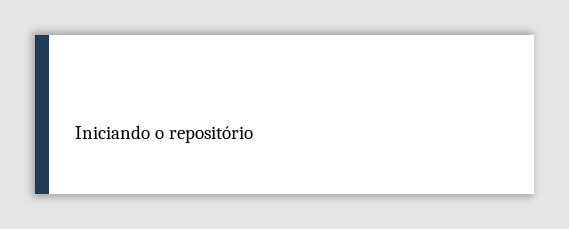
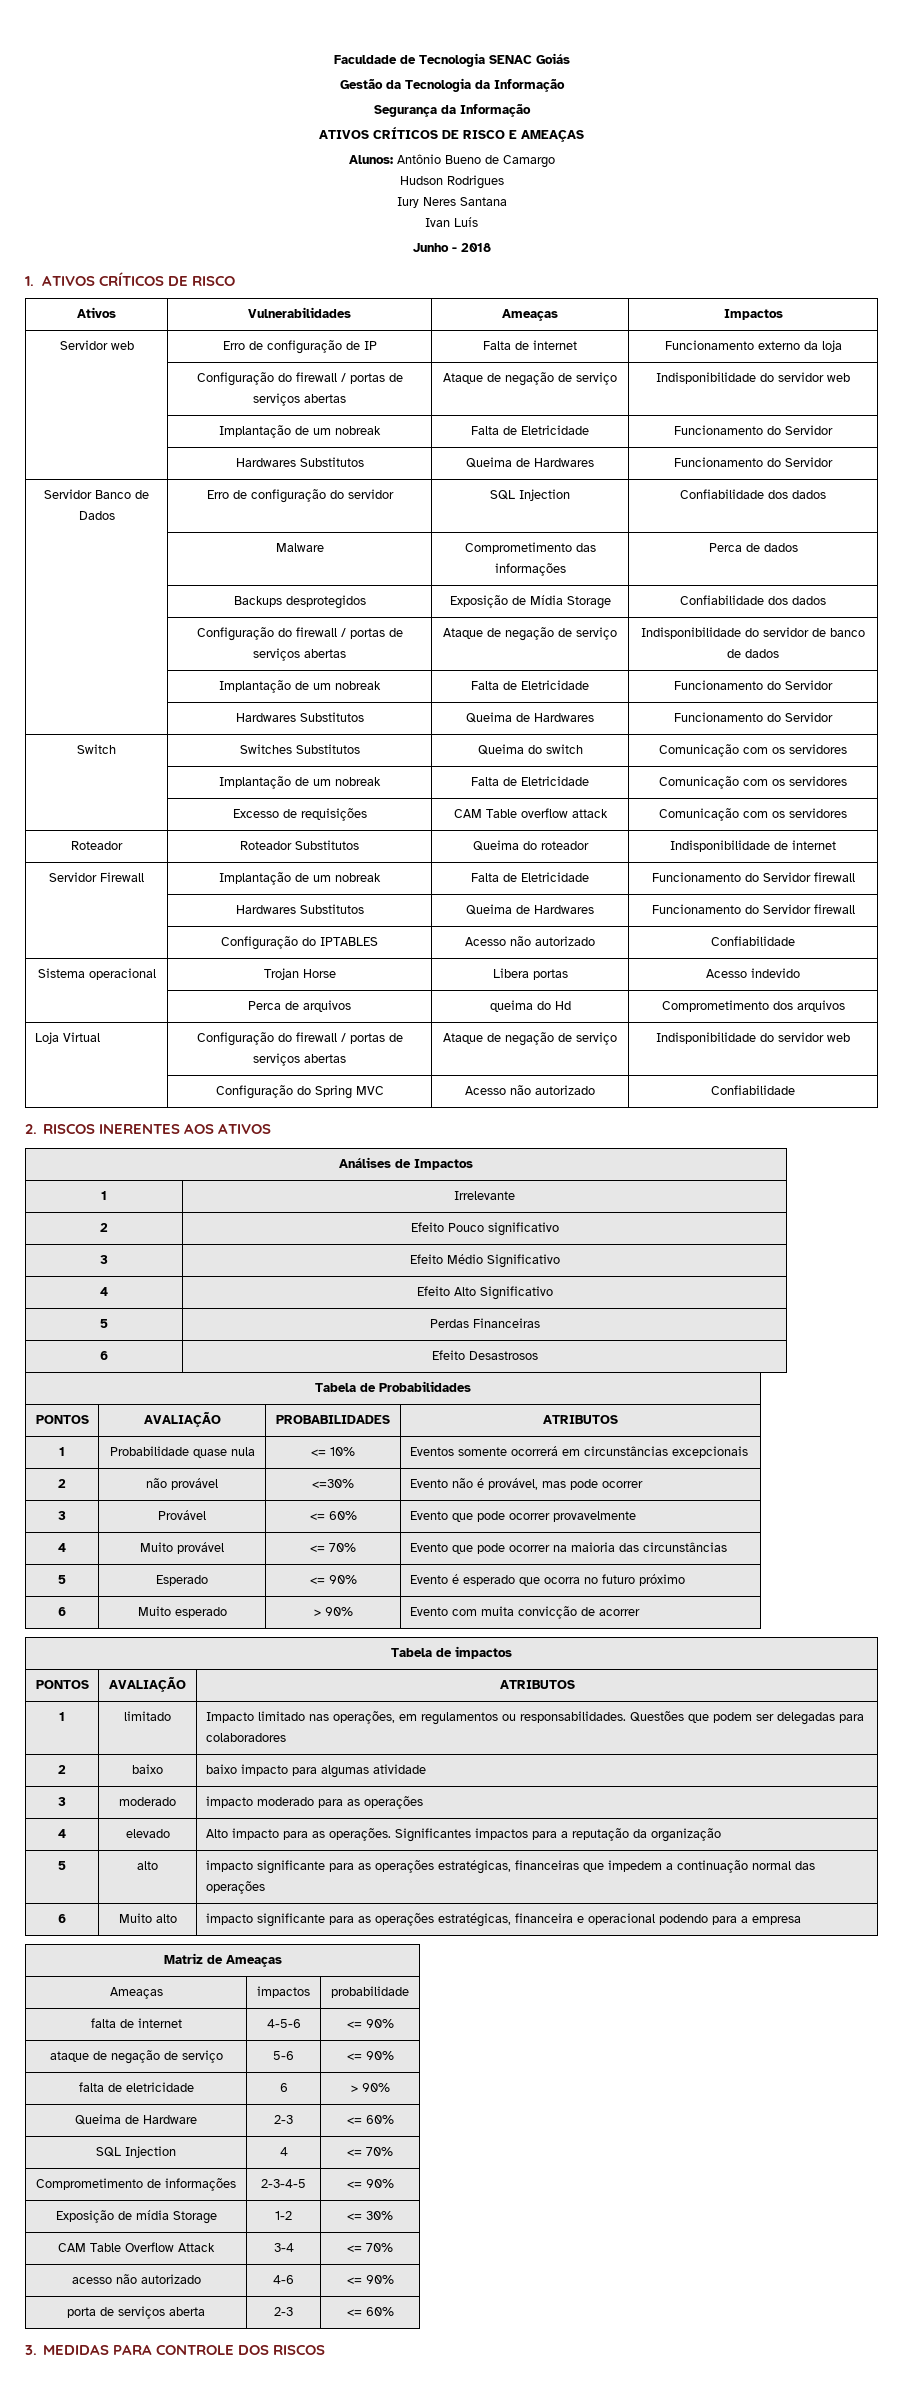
- Iniciando o repositório
+ Faculdade de Tecnologia SENAC Goiás
+ Gestão da Tecnologia da Informação
+ Segurança da Informação
+ ATIVOS CRÍTICOS DE RISCO E AMEAÇAS
+ Alunos: Antônio Bueno de Camargo
+ Hudson Rodrigues
+ Iury Neres Santana
+ Ivan Luís
+ Junho - 2018
+ 1. ATIVOS CRÍTICOS DE RISCO
+ Ativos | Vulnerabilidades | Ameaças | Impactos
+ Servidor web | Erro de configuração de IP | Falta de internet | Funcionamento externo da loja
+ | Configuração do firewall / portas de serviços abertas | Ataque de negação de serviço | Indisponibilidade do servidor web
+ | Implantação de um nobreak | Falta de Eletricidade | Funcionamento do Servidor
+ | Hardwares Substitutos | Queima de Hardwares | Funcionamento do Servidor
+ Servidor Banco de Dados | Erro de configuração do servidor | SQL Injection | Confiabilidade dos dados
+ | Malware | Comprometimento das informações | Perca de dados
+ | Backups desprotegidos | Exposição de Mídia Storage | Confiabilidade dos dados
+ | Configuração do firewall / portas de serviços abertas | Ataque de negação de serviço | Indisponibilidade do servidor de banco de dados
+ | Implantação de um nobreak | Falta de Eletricidade | Funcionamento do Servidor
+ | Hardwares Substitutos | Queima de Hardwares | Funcionamento do Servidor
+ Switch | Switches Substitutos | Queima do switch | Comunicação com os servidores
+ | Implantação de um nobreak | Falta de Eletricidade | Comunicação com os servidores
+ | Excesso de requisições | CAM Table overflow attack | Comunicação com os servidores
+ Roteador | Roteador Substitutos | Queima do roteador | Indisponibilidade de internet
+ Servidor Firewall | Implantação de um nobreak | Falta de Eletricidade | Funcionamento do Servidor firewall
+ | Hardwares Substitutos | Queima de Hardwares | Funcionamento do Servidor firewall
+ | Configuração do IPTABLES | Acesso não autorizado | Confiabilidade
+ Sistema operacional | Trojan Horse | Libera portas | Acesso indevido
+ | Perca de arquivos | queima do Hd | Comprometimento dos arquivos
+ Loja Virtual | Configuração do firewall / portas de serviços abertas | Ataque de negação de serviço | Indisponibilidade do servidor web
+ | Configuração do Spring MVC | Acesso não autorizado | Confiabilidade
+ 2. RISCOS INERENTES AOS ATIVOS
+ Análises de Impactos
+ 1 | Irrelevante
+ 2 | Efeito Pouco significativo
+ 3 | Efeito Médio Significativo
+ 4 | Efeito Alto Significativo
+ 5 | Perdas Financeiras
+ 6 | Efeito Desastrosos
+ Tabela de Probabilidades
+ PONTOS | AVALIAÇÃO | PROBABILIDADES | ATRIBUTOS
+ 1 | Probabilidade quase nula | <= 10% | Eventos somente ocorrerá em circunstâncias excepcionais
+ 2 | não provável | <=30% | Evento não é provável, mas pode ocorrer
+ 3 | Provável | <= 60% | Evento que pode ocorrer provavelmente
+ 4 | Muito provável | <= 70% | Evento que pode ocorrer na maioria das circunstâncias
+ 5 | Esperado | <= 90% | Evento é esperado que ocorra no futuro próximo
+ 6 | Muito esperado | > 90% | Evento com muita convicção de acorrer
+ Tabela de impactos
+ PONTOS | AVALIAÇÃO | ATRIBUTOS
+ 1 | limitado | Impacto limitado nas operações, em regulamentos ou responsabilidades. Questões que podem ser delegadas para colaboradores
+ 2 | baixo | baixo impacto para algumas atividade
+ 3 | moderado | impacto moderado para as operações
+ 4 | elevado | Alto impacto para as operações. Significantes impactos para a reputação da organização
+ 5 | alto | impacto significante para as operações estratégicas, financeiras que impedem a continuação normal das operações
+ 6 | Muito alto | impacto significante para as operações estratégicas, financeira e operacional podendo para a empresa
+ Matriz de Ameaças
+ Ameaças | impactos | probabilidade
+ falta de internet | 4-5-6 | <= 90%
+ ataque de negação de serviço | 5-6 | <= 90%
+ falta de eletricidade | 6 | > 90%
+ Queima de Hardware | 2-3 | <= 60%
+ SQL Injection | 4 | <= 70%
+ Comprometimento de informações | 2-3-4-5 | <= 90%
+ Exposição de mídia Storage | 1-2 | <= 30%
+ CAM Table Overflow Attack | 3-4 | <= 70%
+ acesso não autorizado | 4-6 | <= 90%
+ porta de serviços aberta | 2-3 | <= 60%
+ 3. MEDIDAS PARA CONTROLE DOS RISCOS

